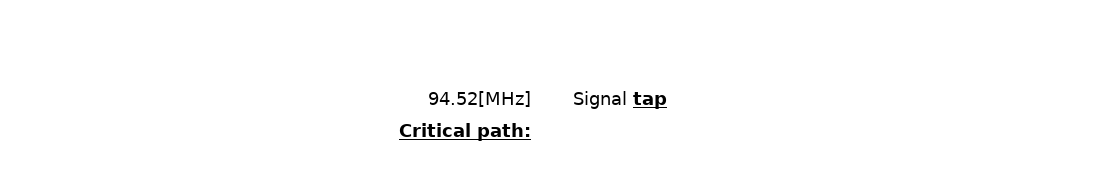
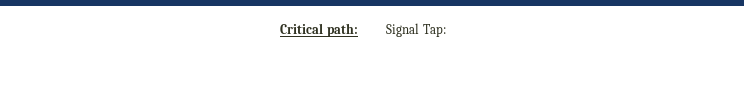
- 94.52[MHz]
- Signal tap
+ Signal Tap:

